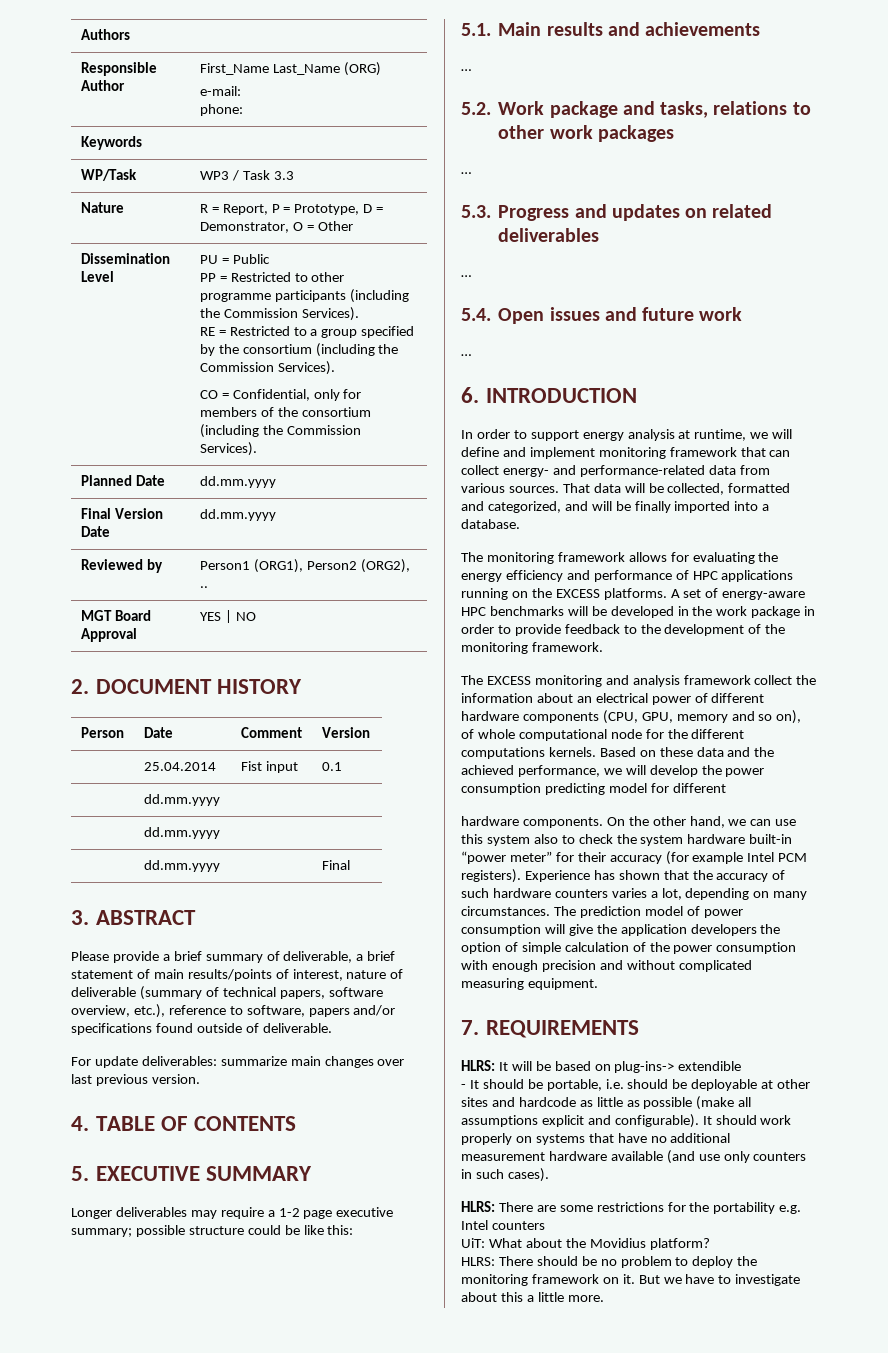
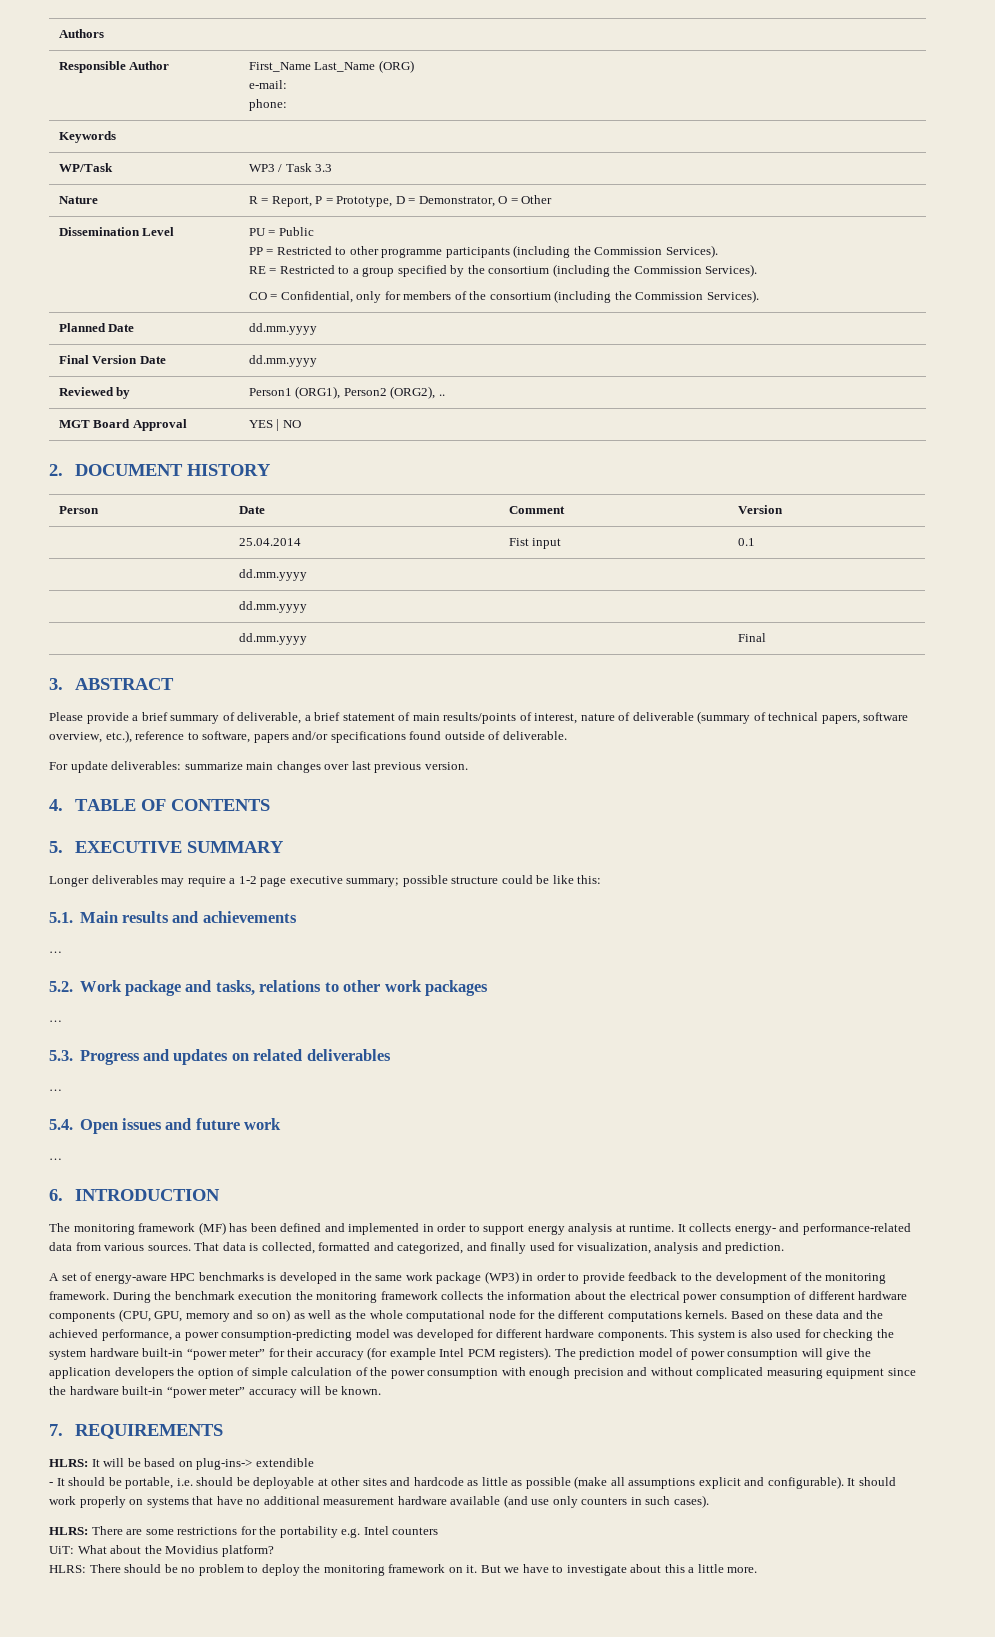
- In order to support energy analysis at runtime, we will define and implement monitoring framework that can collect energy- and performance-related data from various sources.
+ The monitoring framework (MF) has been defined and implemented in order to support energy analysis at runtime. It collects energy- and performance-related data from various sources.
- That data will be collected, formatted and categorized, and will be finally imported into a database.
- The monitoring framework allows for evaluating the energy efficiency and performance of HPC applications running on the EXCESS platforms. A set of energy-aware HPC benchmarks will be developed in the work package in order to provide feedback to the development of the monitoring framework.
- The EXCESS monitoring and analysis framework collect the information about an electrical power of different hardware components (CPU, GPU, memory and so on), of whole computational node for the different computations kernels.
+ That data is collected, formatted and categorized, and finally used for visualization, analysis and prediction.
+ A set of energy-aware HPC benchmarks is developed in the same work package (WP3) in order to provide feedback to the development of the monitoring framework. During the benchmark execution the monitoring framework collects the information about the electrical power consumption of different hardware components (CPU, GPU, memory and so on) as well as the whole computational node for the different computations kernels.
- Based on these data and the achieved performance, we will develop the power consumption predicting model for different
- hardware components.
+ Based on these data and the achieved performance, a power consumption-predicting model was developed for different hardware components.
- On the other hand, we can use this system also to check the system hardware built-in “power meter” for their accuracy (for example Intel PCM registers).
+ This system is also used for checking the system hardware built-in “power meter” for their accuracy (for example Intel PCM registers).
- Experience has shown that the accuracy of such hardware counters varies a lot, depending on many circumstances.
- The prediction model of power consumption will give the application developers the option of simple calculation of the power consumption with enough precision and without complicated measuring equipment.
+ The prediction model of power consumption will give the application developers the option of simple calculation of the power consumption with enough precision and without complicated measuring equipment since the hardware built-in “power meter” accuracy will be known.

